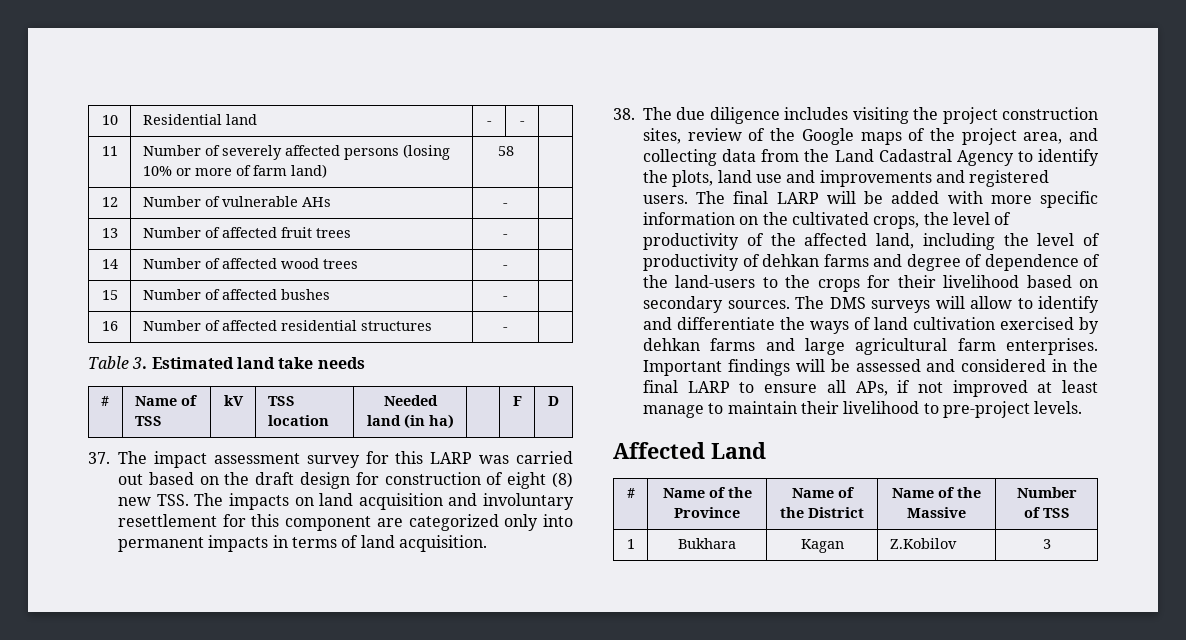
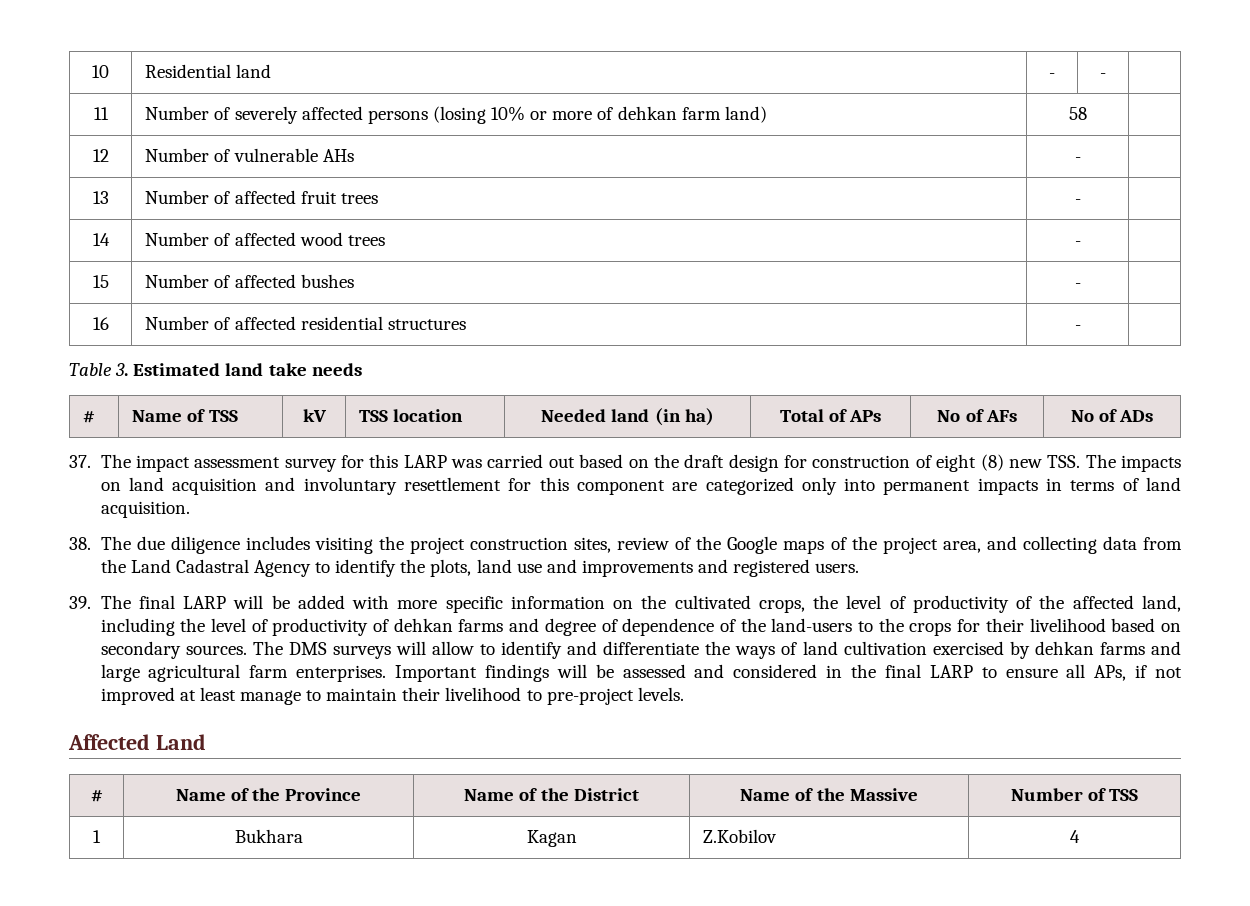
- 11 | Number of severely affected persons (losing 10% or more of farm land) | 58 |
+ 11 | Number of severely affected persons (losing 10% or more of dehkan farm land) | 58 |
- # | Name of TSS | kV | TSS location | Needed land (in ha) | | F | D
+ # | Name of TSS | kV | TSS location | Needed land (in ha) | Total of APs | No of AFs | No of ADs
- 38. The due diligence includes visiting the project construction sites, review of the Google maps of the project area, and collecting data from the Land Cadastral Agency to identify the plots, land use and improvements and registered users. The final LARP will be added with more specific information on the cultivated crops, the level of productivity of the affected land, including the level of productivity of dehkan farms and degree of dependence of the land-users to the crops for their livelihood based on secondary sources.
+ 38. The due diligence includes visiting the project construction sites, review of the Google maps of the project area, and collecting data from the Land Cadastral Agency to identify the plots, land use and improvements and registered users.
+ 39. The final LARP will be added with more specific information on the cultivated crops, the level of productivity of the affected land, including the level of productivity of dehkan farms and degree of dependence of the land-users to the crops for their livelihood based on secondary sources.
- 1 | Bukhara | Kagan | Z.Kobilov | 3
+ 1 | Bukhara | Kagan | Z.Kobilov | 4

